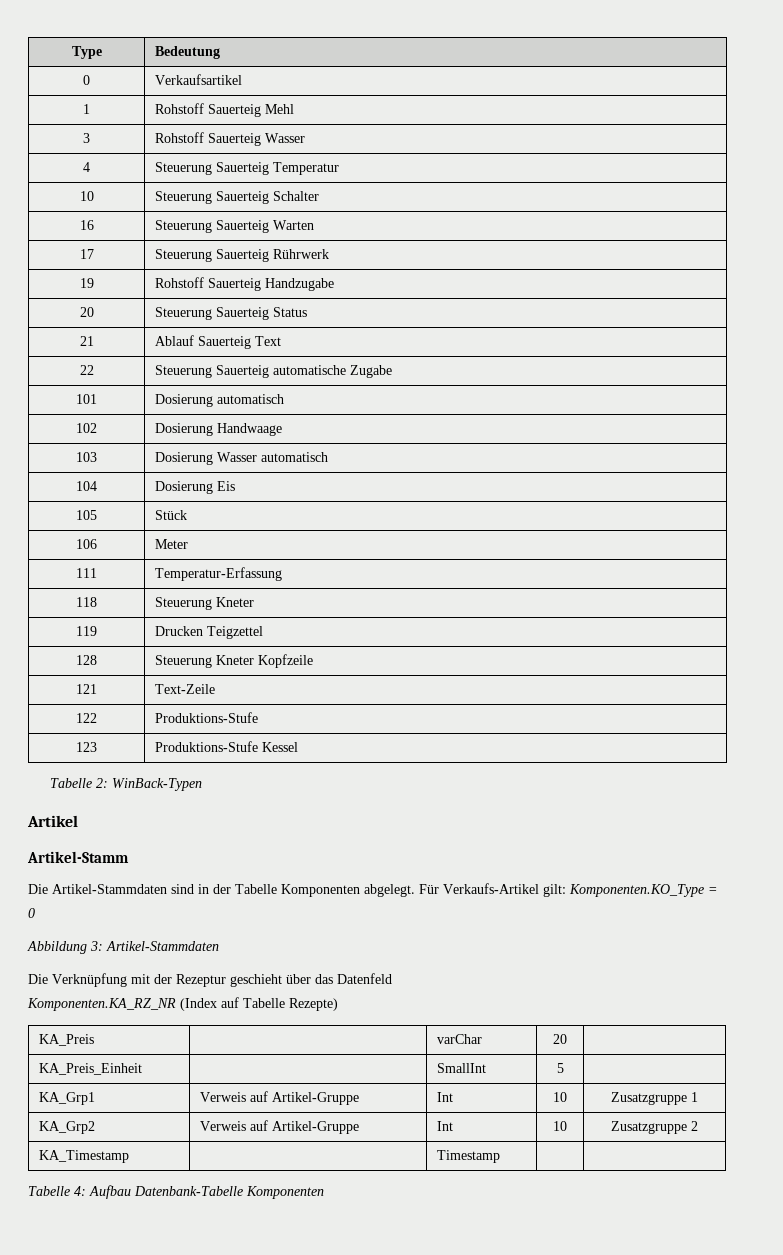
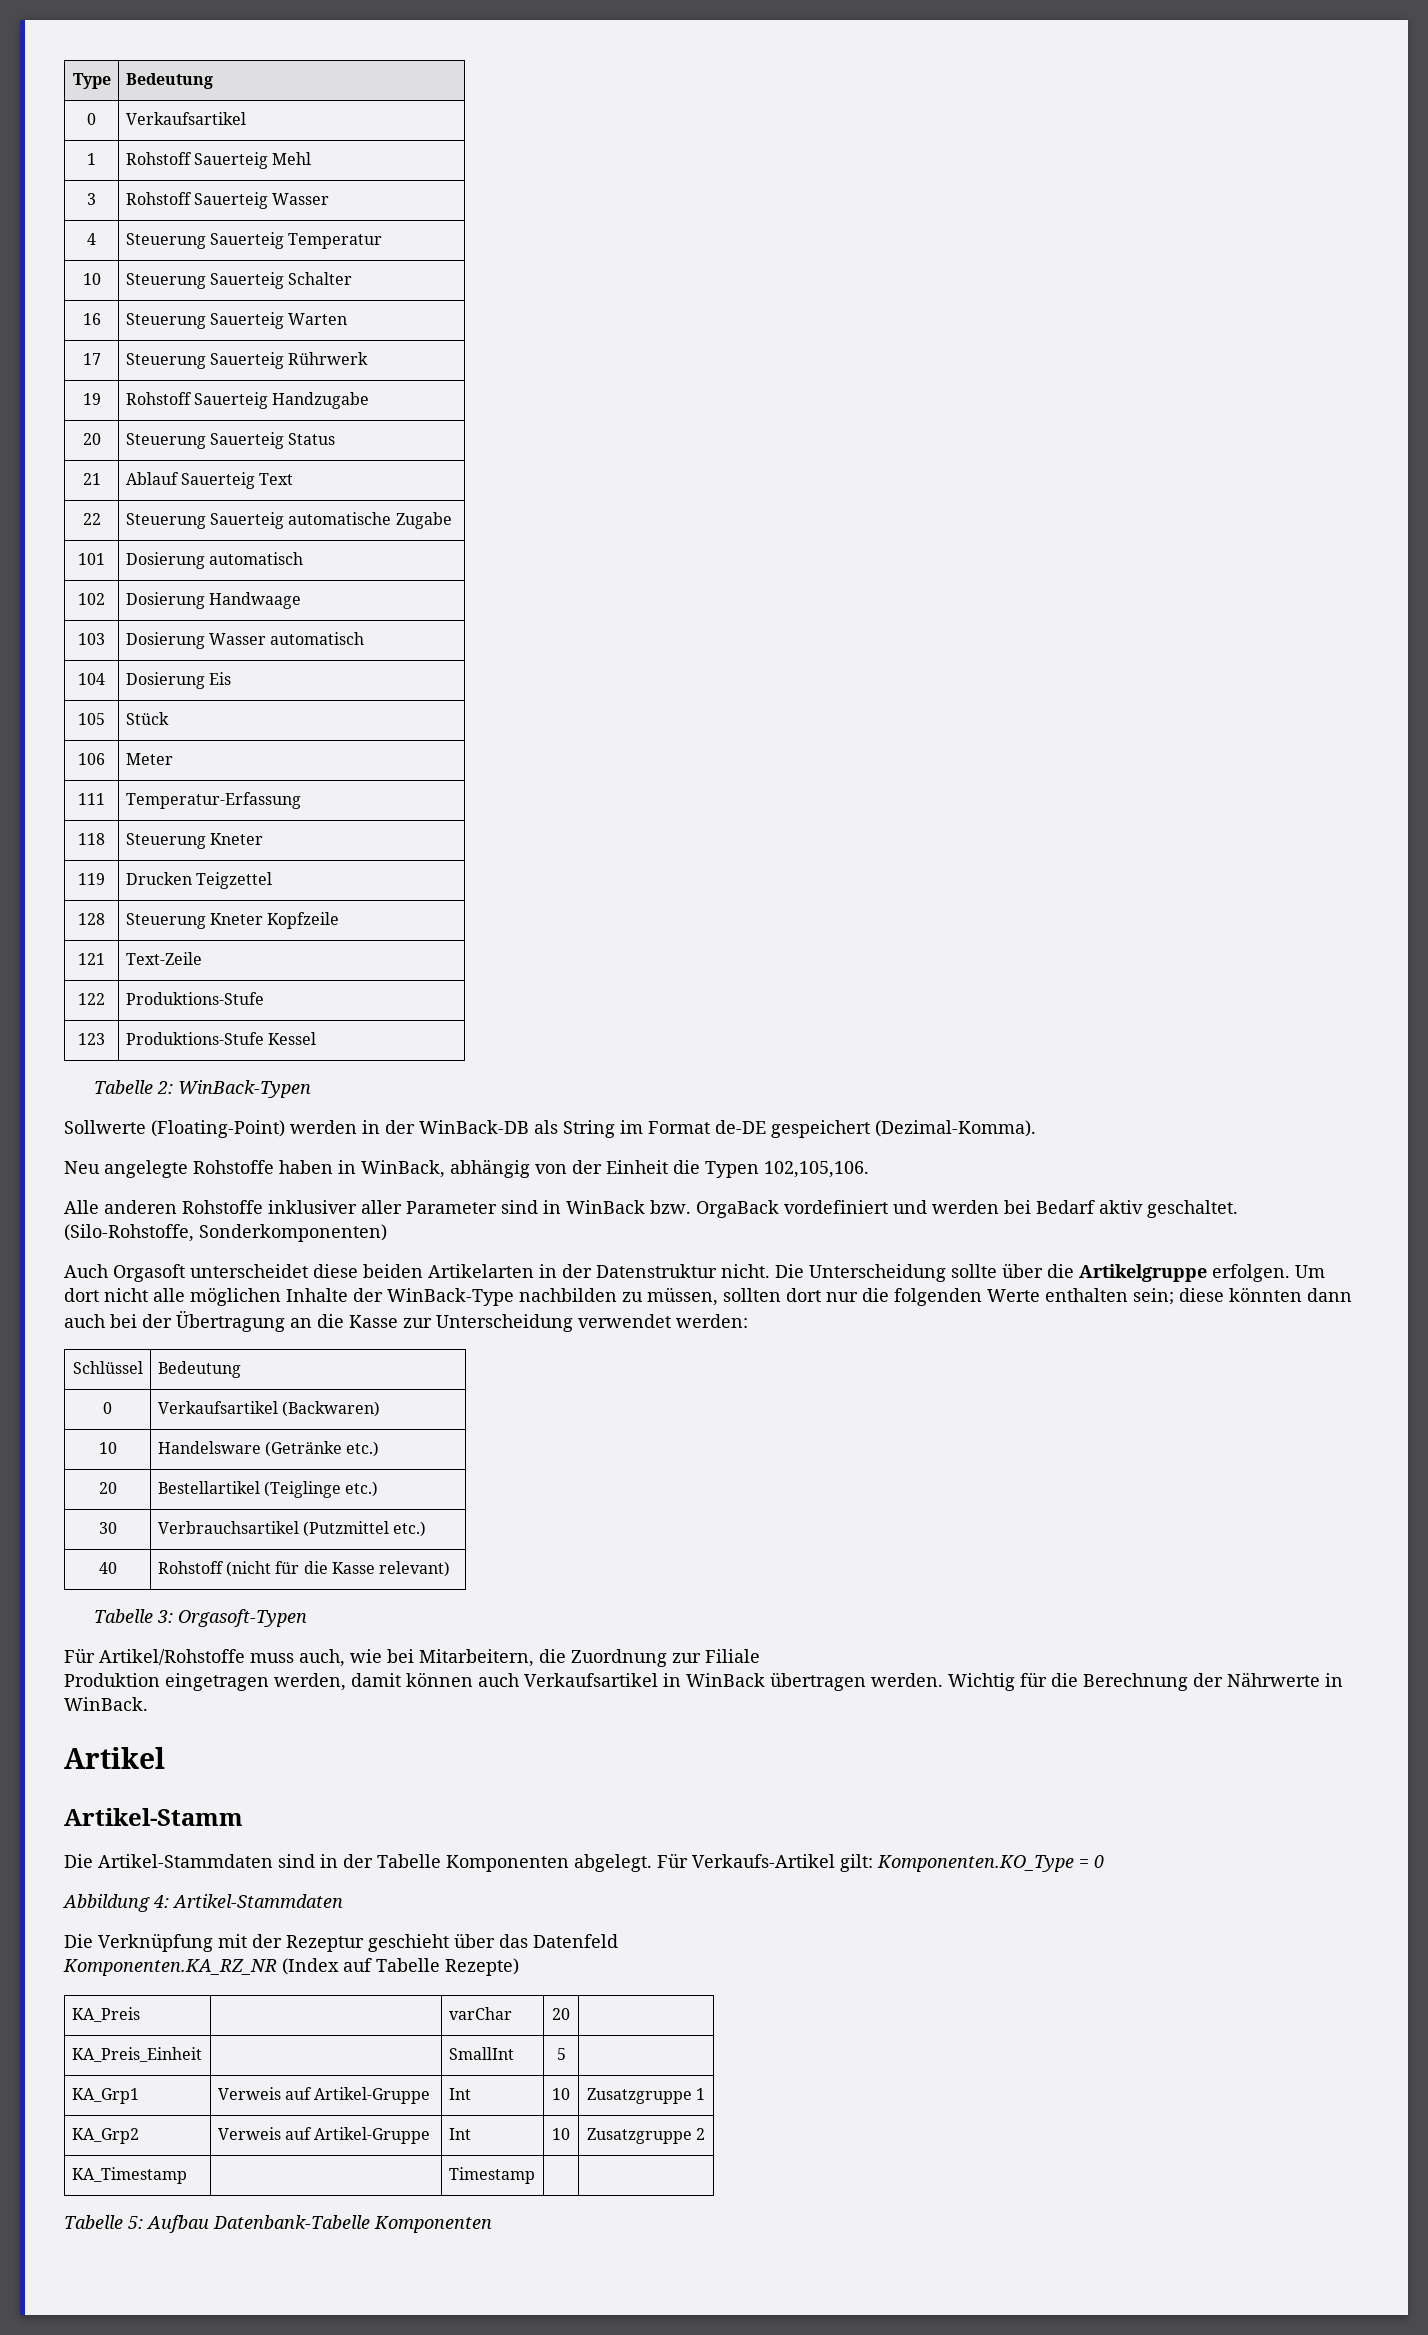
+ Sollwerte (Floating-Point) werden in der WinBack-DB als String im Format de-DE gespeichert (Dezimal-Komma).
+ Neu angelegte Rohstoffe haben in WinBack, abhängig von der Einheit die Typen 102,105,106.
+ Alle anderen Rohstoffe inklusiver aller Parameter sind in WinBack bzw. OrgaBack vordefiniert und werden bei Bedarf aktiv geschaltet. (Silo-Rohstoffe, Sonderkomponenten)
+ Auch Orgasoft unterscheidet diese beiden Artikelarten in der Datenstruktur nicht. Die Unterscheidung sollte über die Artikelgruppe erfolgen. Um dort nicht alle möglichen Inhalte der WinBack-Type nachbilden zu müssen, sollten dort nur die folgenden Werte enthalten sein; diese könnten dann auch bei der Übertragung an die Kasse zur Unterscheidung verwendet werden:
+ Schlüssel | Bedeutung
+ 0 | Verkaufsartikel (Backwaren)
+ 10 | Handelsware (Getränke etc.)
+ 20 | Bestellartikel (Teiglinge etc.)
+ 30 | Verbrauchsartikel (Putzmittel etc.)
+ 40 | Rohstoff (nicht für die Kasse relevant)
+ Tabelle 3: Orgasoft-Typen
+ Für Artikel/Rohstoffe muss auch, wie bei Mitarbeitern, die Zuordnung zur Filiale
+ Produktion eingetragen werden, damit können auch Verkaufsartikel in WinBack übertragen werden. Wichtig für die Berechnung der Nährwerte in WinBack.
- Abbildung 3: Artikel-Stammdaten
+ Abbildung 4: Artikel-Stammdaten
- Tabelle 4: Aufbau Datenbank-Tabelle Komponenten
+ Tabelle 5: Aufbau Datenbank-Tabelle Komponenten

